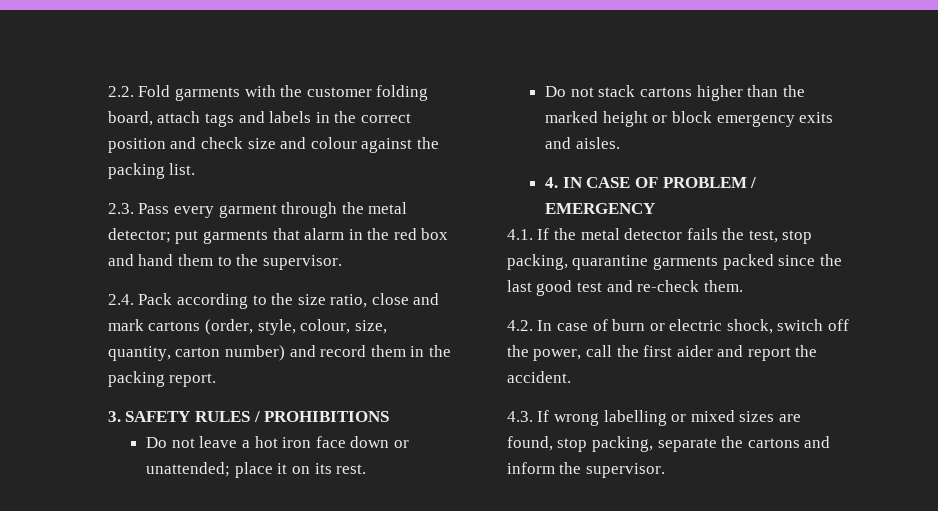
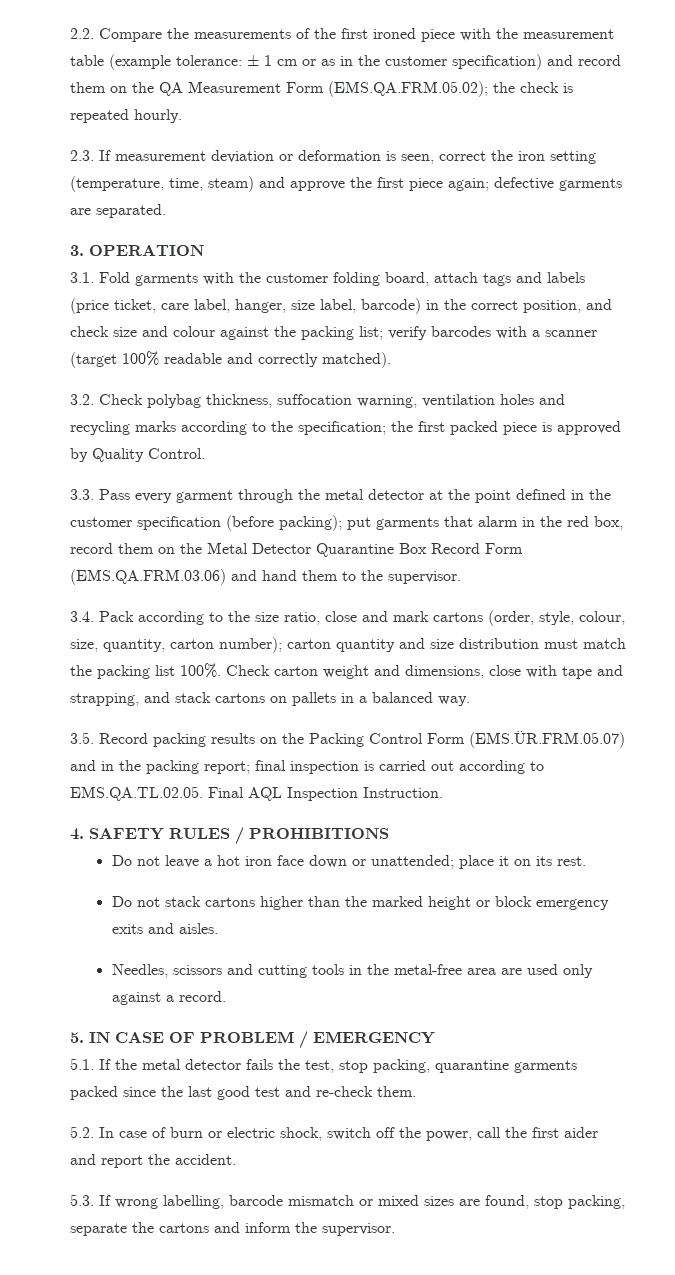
- 2.2. Fold garments with the customer folding board, attach tags and labels in the correct position and check size and colour against the packing list.
- 2.3. Pass every garment through the metal detector; put garments that alarm in the red box and hand them to the supervisor.
+ 2.2. Compare the measurements of the first ironed piece with the measurement table (example tolerance: ± 1 cm or as in the customer specification) and record them on the QA Measurement Form (EMS.QA.FRM.05.02); the check is repeated hourly.
+ 2.3. If measurement deviation or deformation is seen, correct the iron setting (temperature, time, steam) and approve the first piece again; defective garments are separated.
+ 3. OPERATION
+ 3.1. Fold garments with the customer folding board, attach tags and labels (price ticket, care label, hanger, size label, barcode) in the correct position, and check size and colour against the packing list; verify barcodes with a scanner (target 100% readable and correctly matched).
+ 3.2. Check polybag thickness, suffocation warning, ventilation holes and recycling marks according to the specification; the first packed piece is approved by Quality Control.
+ 3.3. Pass every garment through the metal detector at the point defined in the customer specification (before packing); put garments that alarm in the red box, record them on the Metal Detector Quarantine Box Record Form (EMS.QA.FRM.03.06) and hand them to the supervisor.
- 2.4. Pack according to the size ratio, close and mark cartons (order, style, colour, size, quantity, carton number) and record them in the packing report.
- 3. SAFETY RULES / PROHIBITIONS
+ 3.4. Pack according to the size ratio, close and mark cartons (order, style, colour, size, quantity, carton number); carton quantity and size distribution must match the packing list 100%. Check carton weight and dimensions, close with tape and strapping, and stack cartons on pallets in a balanced way.
+ 3.5. Record packing results on the Packing Control Form (EMS.ÜR.FRM.05.07) and in the packing report; final inspection is carried out according to EMS.QA.TL.02.05. Final AQL Inspection Instruction.
+ 4. SAFETY RULES / PROHIBITIONS
- 4. IN CASE OF PROBLEM / EMERGENCY
+ Needles, scissors and cutting tools in the metal-free area are used only against a record.
+ 5. IN CASE OF PROBLEM / EMERGENCY
- 4.1. If the metal detector fails the test, stop packing, quarantine garments packed since the last good test and re-check them.
+ 5.1. If the metal detector fails the test, stop packing, quarantine garments packed since the last good test and re-check them.
- 4.2. In case of burn or electric shock, switch off the power, call the first aider and report the accident.
+ 5.2. In case of burn or electric shock, switch off the power, call the first aider and report the accident.
- 4.3. If wrong labelling or mixed sizes are found, stop packing, separate the cartons and inform the supervisor.
+ 5.3. If wrong labelling, barcode mismatch or mixed sizes are found, stop packing, separate the cartons and inform the supervisor.

